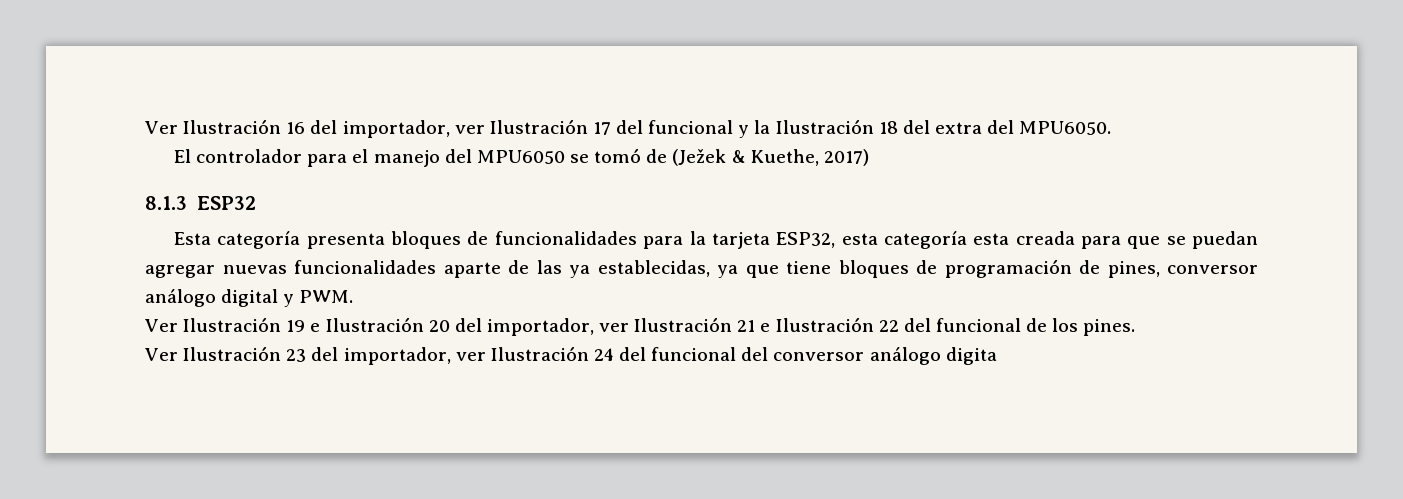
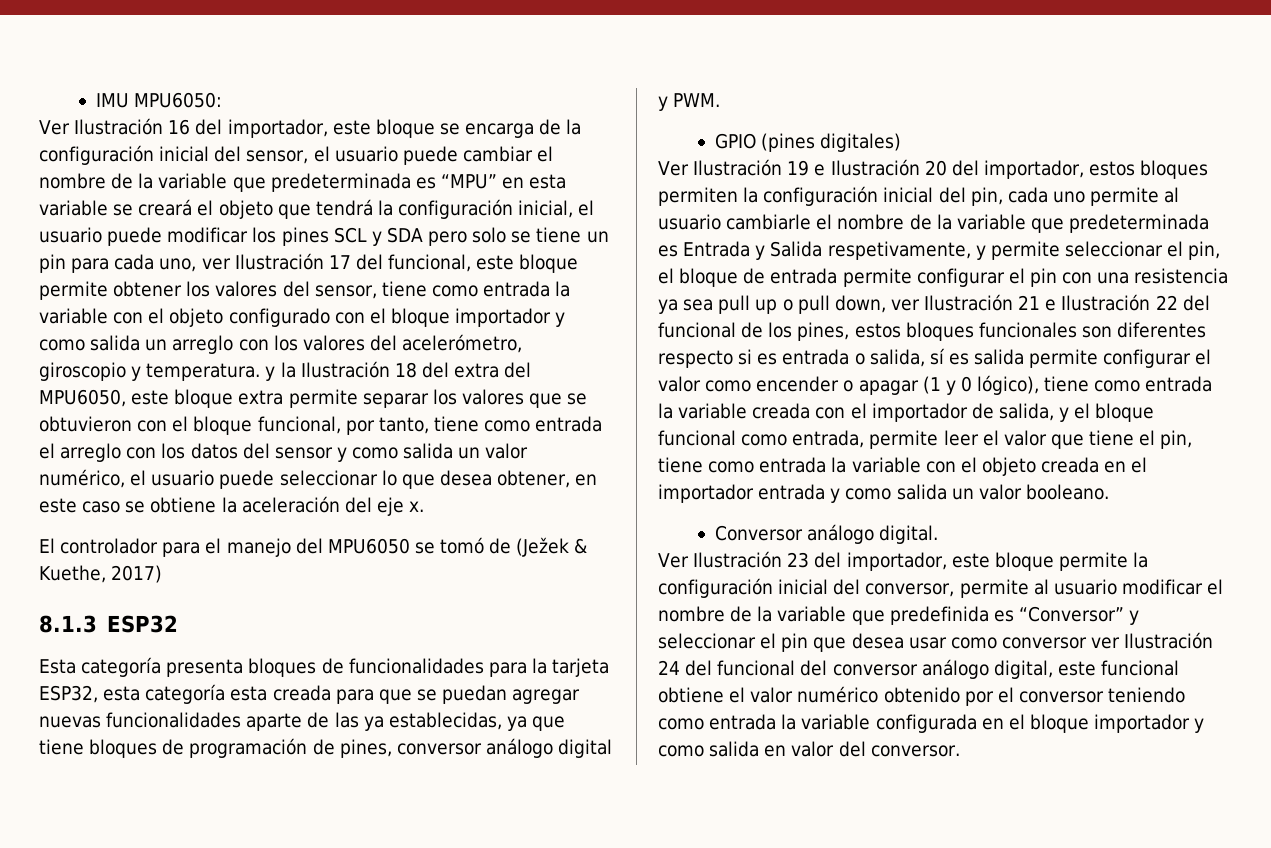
+ IMU MPU6050:
- Ver Ilustración 16 del importador, ver Ilustración 17 del funcional y la Ilustración 18 del extra del MPU6050.
+ Ver Ilustración 16 del importador, este bloque se encarga de la configuración inicial del sensor, el usuario puede cambiar el nombre de la variable que predeterminada es “MPU” en esta variable se creará el objeto que tendrá la configuración inicial, el usuario puede modificar los pines SCL y SDA pero solo se tiene un pin para cada uno, ver Ilustración 17 del funcional, este bloque permite obtener los valores del sensor, tiene como entrada la variable con el objeto configurado con el bloque importador y como salida un arreglo con los valores del acelerómetro, giroscopio y temperatura. y la Ilustración 18 del extra del MPU6050, este bloque extra permite separar los valores que se obtuvieron con el bloque funcional, por tanto, tiene como entrada el arreglo con los datos del sensor y como salida un valor numérico, el usuario puede seleccionar lo que desea obtener, en este caso se obtiene la aceleración del eje x.
+ GPIO (pines digitales)
- Ver Ilustración 19 e Ilustración 20 del importador, ver Ilustración 21 e Ilustración 22 del funcional de los pines.
+ Ver Ilustración 19 e Ilustración 20 del importador, estos bloques permiten la configuración inicial del pin, cada uno permite al usuario cambiarle el nombre de la variable que predeterminada es Entrada y Salida respetivamente, y permite seleccionar el pin, el bloque de entrada permite configurar el pin con una resistencia ya sea pull up o pull down, ver Ilustración 21 e Ilustración 22 del funcional de los pines, estos bloques funcionales son diferentes respecto si es entrada o salida, sí es salida permite configurar el valor como encender o apagar (1 y 0 lógico), tiene como entrada la variable creada con el importador de salida, y el bloque funcional como entrada, permite leer el valor que tiene el pin, tiene como entrada la variable con el objeto creada en el importador entrada y como salida un valor booleano.
+ Conversor análogo digital.
- Ver Ilustración 23 del importador, ver Ilustración 24 del funcional del conversor análogo digita
+ Ver Ilustración 23 del importador, este bloque permite la configuración inicial del conversor, permite al usuario modificar el nombre de la variable que predefinida es “Conversor” y seleccionar el pin que desea usar como conversor ver Ilustración 24 del funcional del conversor análogo digital, este funcional obtiene el valor numérico obtenido por el conversor teniendo como entrada la variable configurada en el bloque importador y como salida en valor del conversor.

